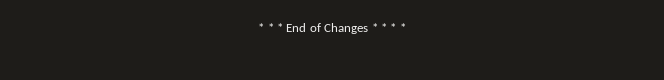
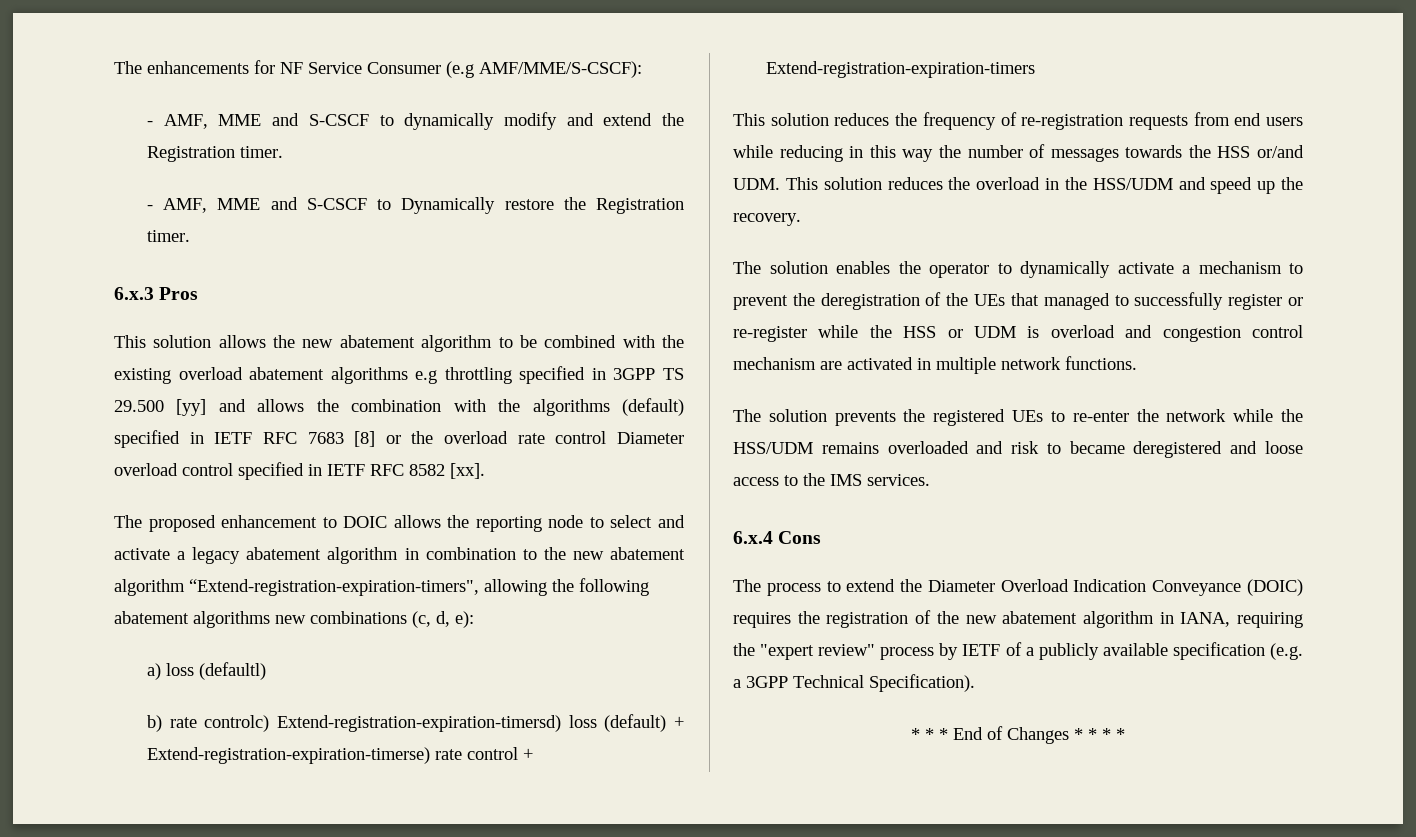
+ The enhancements for NF Service Consumer (e.g AMF/MME/S-CSCF):
+ - AMF, MME and S-CSCF to dynamically modify and extend the Registration timer.
+ - AMF, MME and S-CSCF to Dynamically restore the Registration timer.
+ 6.x.3 Pros
+ This solution allows the new abatement algorithm to be combined with the existing overload abatement algorithms e.g throttling specified in 3GPP TS 29.500 [yy] and allows the combination with the algorithms (default) specified in IETF RFC 7683 [8] or the overload rate control Diameter overload control specified in IETF RFC 8582 [xx].
+ The proposed enhancement to DOIC allows the reporting node to select and activate a legacy abatement algorithm in combination to the new abatement algorithm “Extend-registration-expiration-timers", allowing the following abatement algorithms new combinations (c, d, e):
+ a) loss (defaultl)
+ b) rate controlc) Extend-registration-expiration-timersd) loss (default) + Extend-registration-expiration-timerse) rate control + Extend-registration-expiration-timers
+ This solution reduces the frequency of re-registration requests from end users while reducing in this way the number of messages towards the HSS or/and UDM. This solution reduces the overload in the HSS/UDM and speed up the recovery.
+ The solution enables the operator to dynamically activate a mechanism to prevent the deregistration of the UEs that managed to successfully register or re-register while the HSS or UDM is overload and congestion control mechanism are activated in multiple network functions.
+ The solution prevents the registered UEs to re-enter the network while the HSS/UDM remains overloaded and risk to became deregistered and loose access to the IMS services.
+ 6.x.4 Cons
+ The process to extend the Diameter Overload Indication Conveyance (DOIC) requires the registration of the new abatement algorithm in IANA, requiring the "expert review" process by IETF of a publicly available specification (e.g. a 3GPP Technical Specification).

